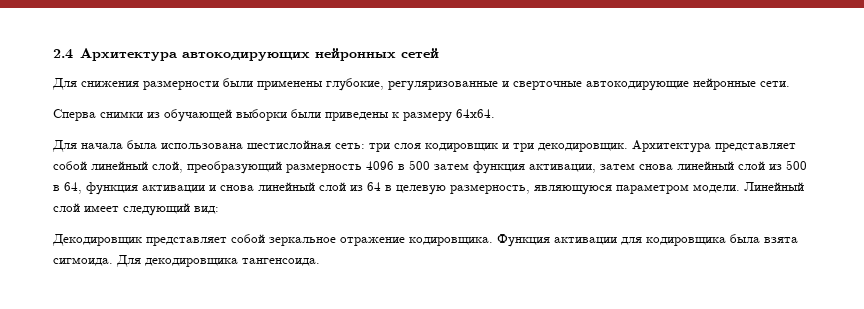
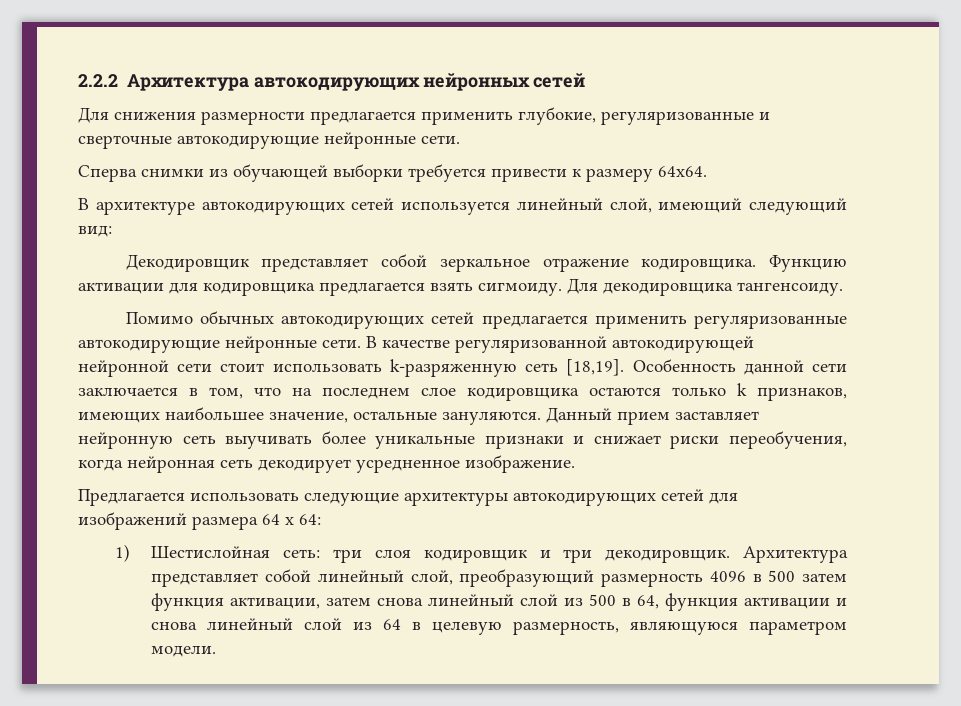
- 2.4 Архитектура автокодирующих нейронных сетей
+ 2.2.2 Архитектура автокодирующих нейронных сетей
- Для снижения размерности были применены глубокие, регуляризованные и сверточные автокодирующие нейронные сети.
+ Для снижения размерности предлагается применить глубокие, регуляризованные и сверточные автокодирующие нейронные сети.
- Сперва снимки из обучающей выборки были приведены к размеру 64х64.
+ Сперва снимки из обучающей выборки требуется привести к размеру 64х64.
- Для начала была использована шестислойная сеть: три слоя кодировщик и три декодировщик.
+ В архитектуре автокодирующих сетей используется линейный слой, имеющий следующий вид:
+ Декодировщик представляет собой зеркальное отражение кодировщика. Функцию активации для кодировщика предлагается взять сигмоиду. Для декодировщика тангенсоиду.
+ Помимо обычных автокодирующих сетей предлагается применить регуляризованные автокодирующие нейронные сети. В качестве регуляризованной автокодирующей нейронной сети стоит использовать k-разряженную сеть [18,19]. Особенность данной сети заключается в том, что на последнем слое кодировщика остаются только k признаков, имеющих наибольшее значение, остальные зануляются. Данный прием заставляет нейронную сеть выучивать более уникальные признаки и снижает риски переобучения, когда нейронная сеть декодирует усредненное изображение.
+ Предлагается использовать следующие архитектуры автокодирующих сетей для изображений размера 64 х 64:
+ 1) Шестислойная сеть: три слоя кодировщик и три декодировщик.
- Линейный слой имеет следующий вид:
- Декодировщик представляет собой зеркальное отражение кодировщика. Функция активации для кодировщика была взята сигмоида. Для декодировщика тангенсоида.

